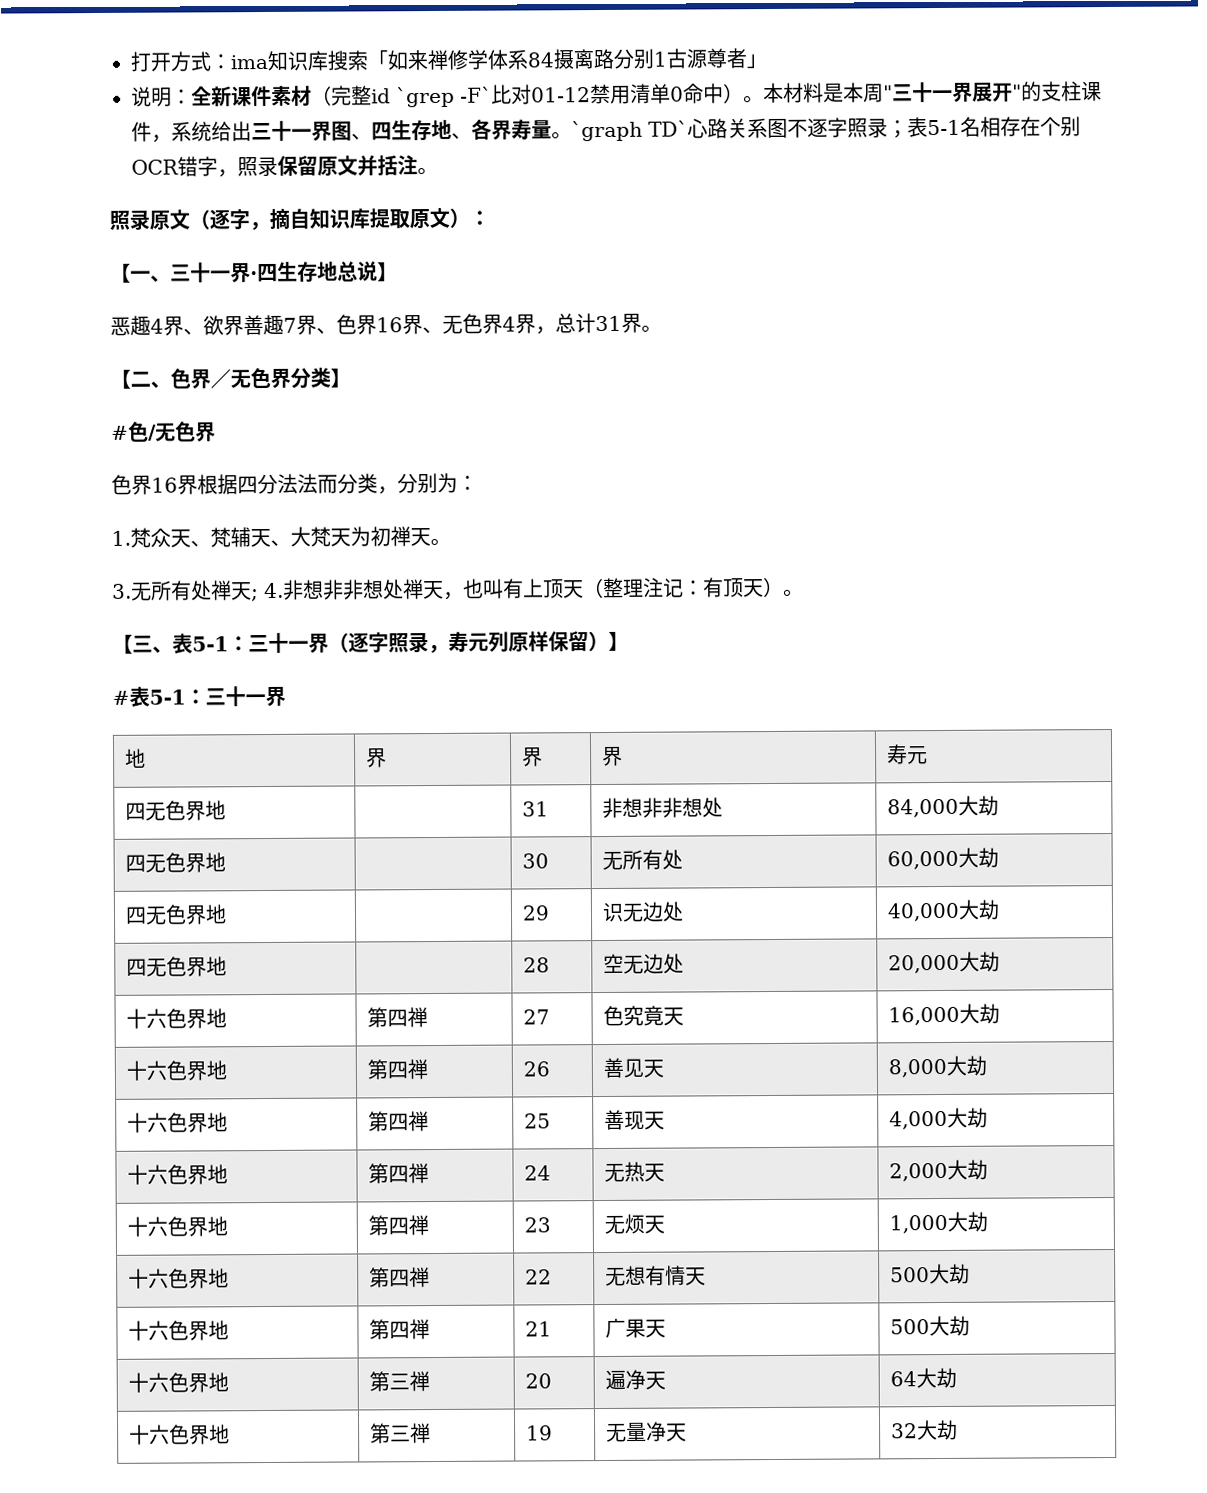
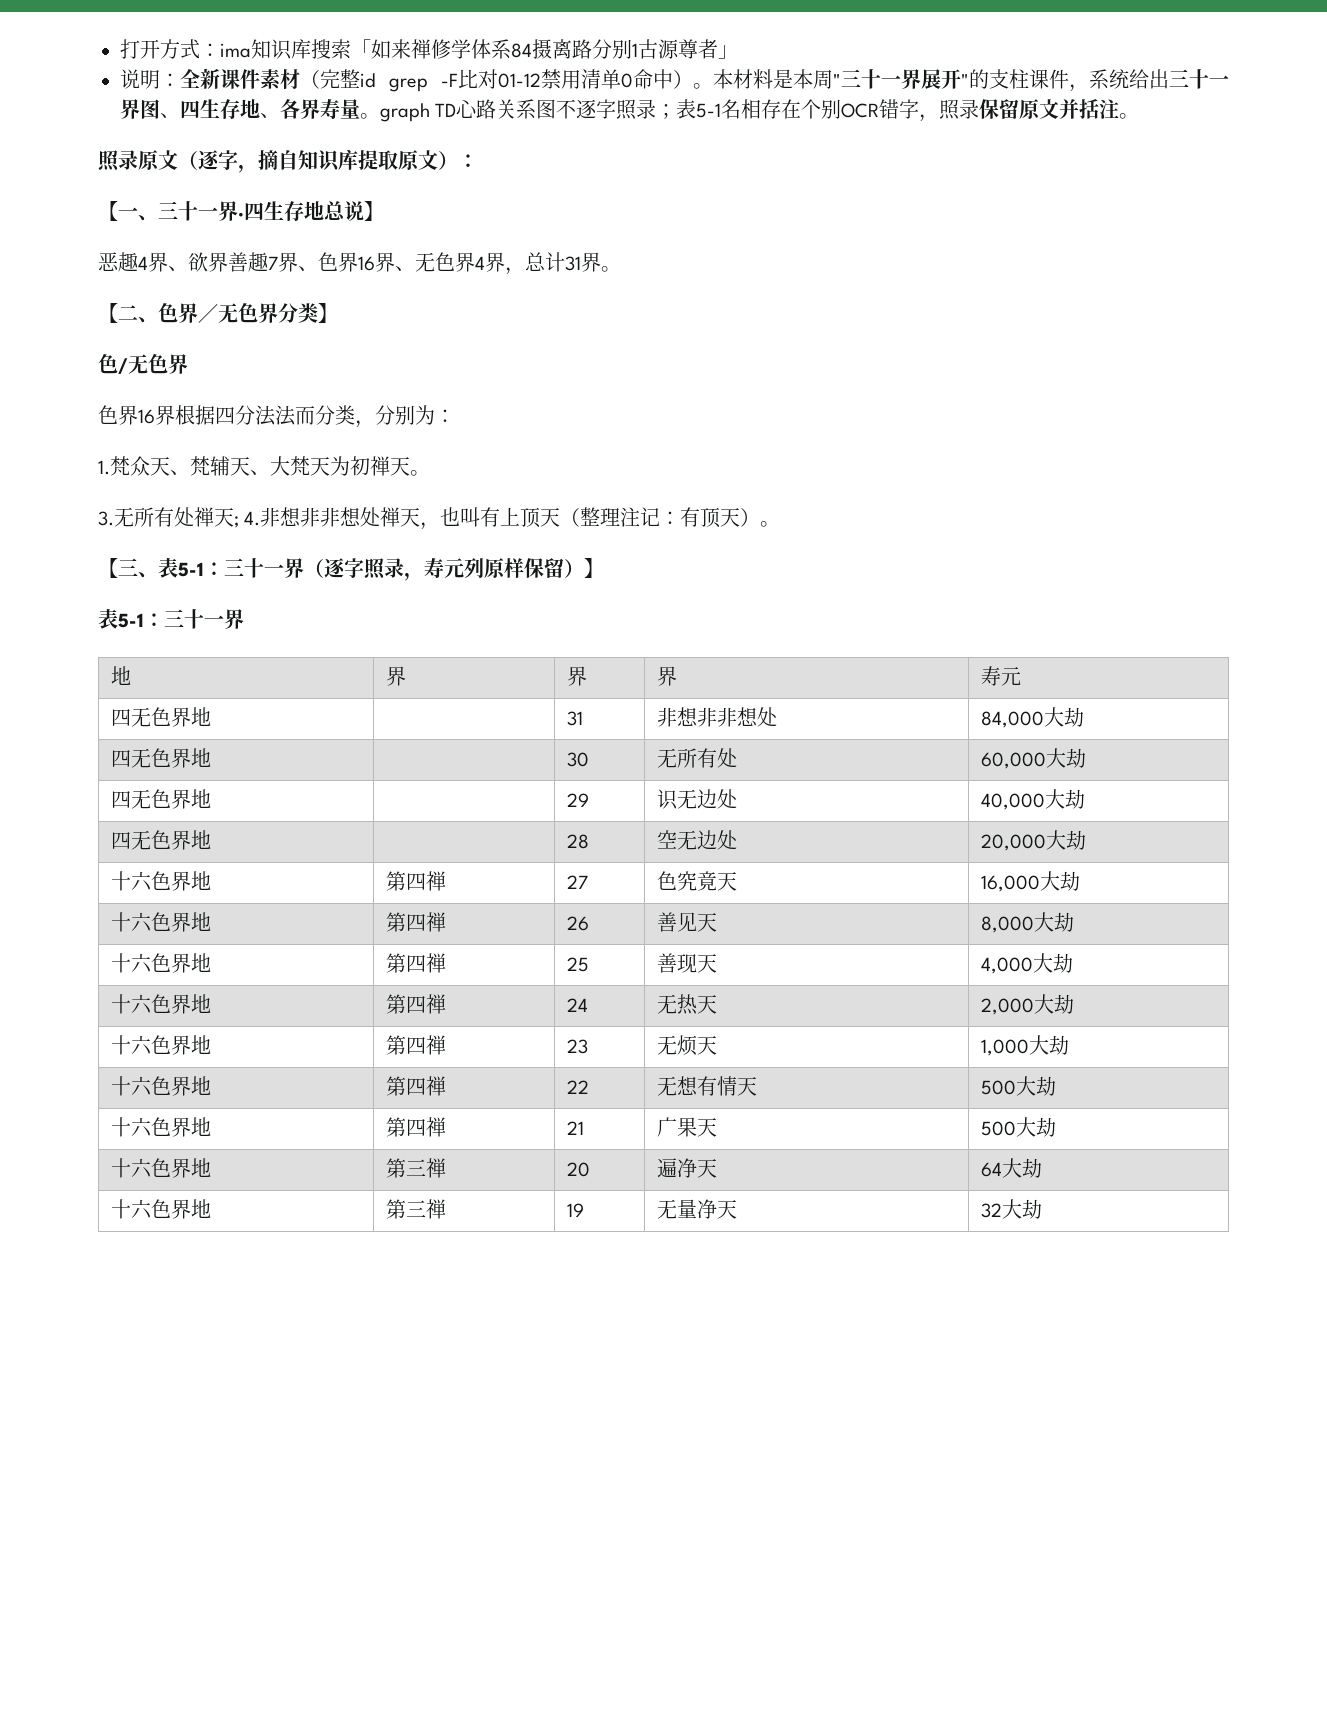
- 说明：全新课件素材（完整id `grep -F`比对01-12禁用清单0命中）。
+ 说明：全新课件素材（完整id grep -F比对01-12禁用清单0命中）。
- 本材料是本周"三十一界展开"的支柱课件，系统给出三十一界图、四生存地、各界寿量。`graph TD`心路关系图不逐字照录；表5-1名相存在个别OCR错字，照录保留原文并括注。
+ 本材料是本周"三十一界展开"的支柱课件，系统给出三十一界图、四生存地、各界寿量。graph TD心路关系图不逐字照录；表5-1名相存在个别OCR错字，照录保留原文并括注。
- #色/无色界
+ 色/无色界
  【三、表5-1：三十一界（逐字照录，寿元列原样保留）】
- #表5-1：三十一界
+ 表5-1：三十一界

